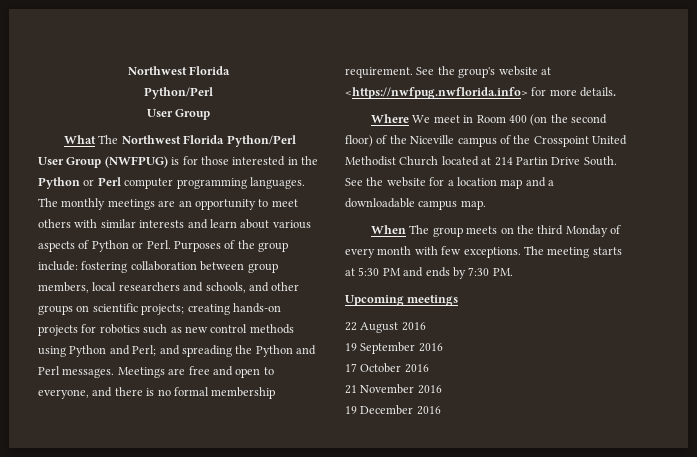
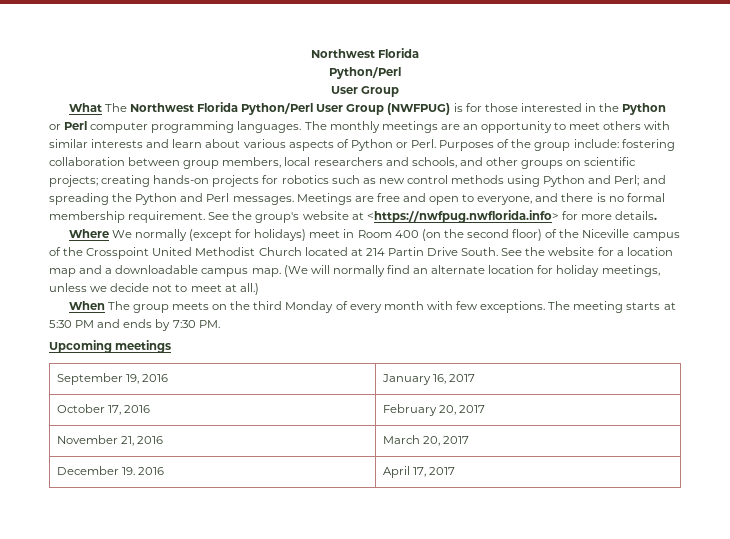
- Where We meet in Room 400 (on the second floor) of the Niceville campus of the Crosspoint United Methodist Church located at 214 Partin Drive South.
+ Where We normally (except for holidays) meet in Room 400 (on the second floor) of the Niceville campus of the Crosspoint United Methodist Church located at 214 Partin Drive South.
+ (We will normally find an alternate location for holiday meetings, unless we decide not to meet at all.)
- 22 August 2016
- 19 September 2016
- 17 October 2016
- 21 November 2016
- 19 December 2016
+ September 19, 2016 | January 16, 2017
+ October 17, 2016 | February 20, 2017
+ November 21, 2016 | March 20, 2017
+ December 19. 2016 | April 17, 2017

